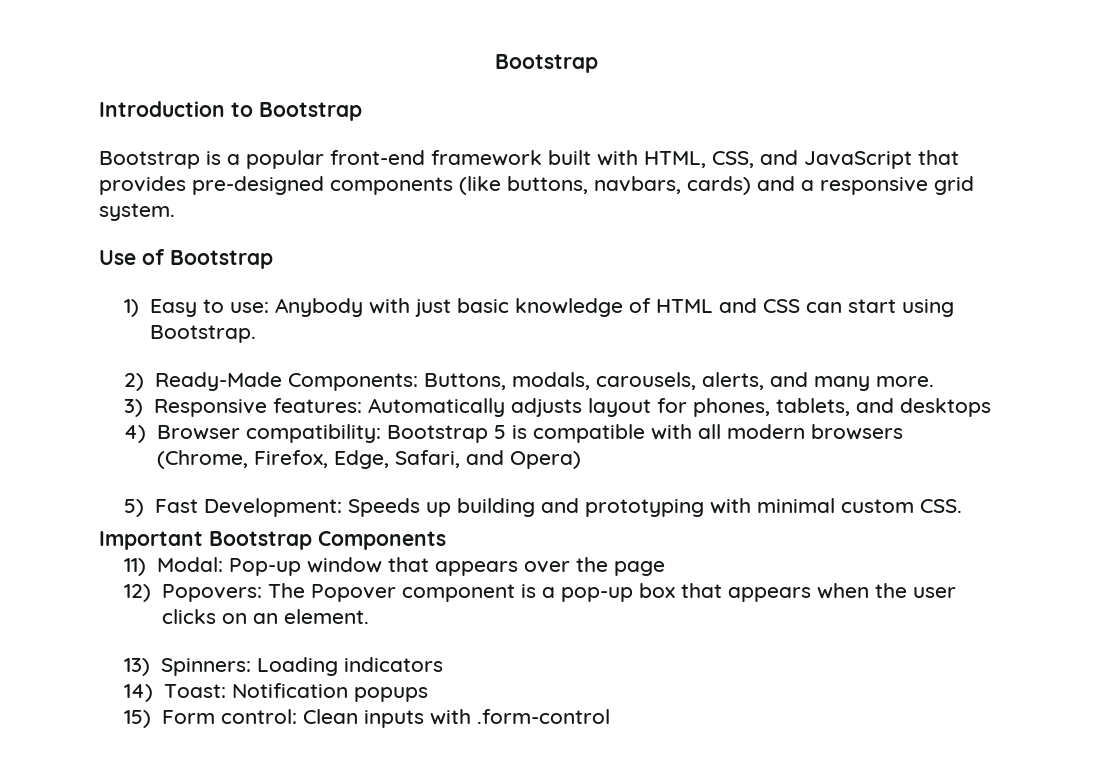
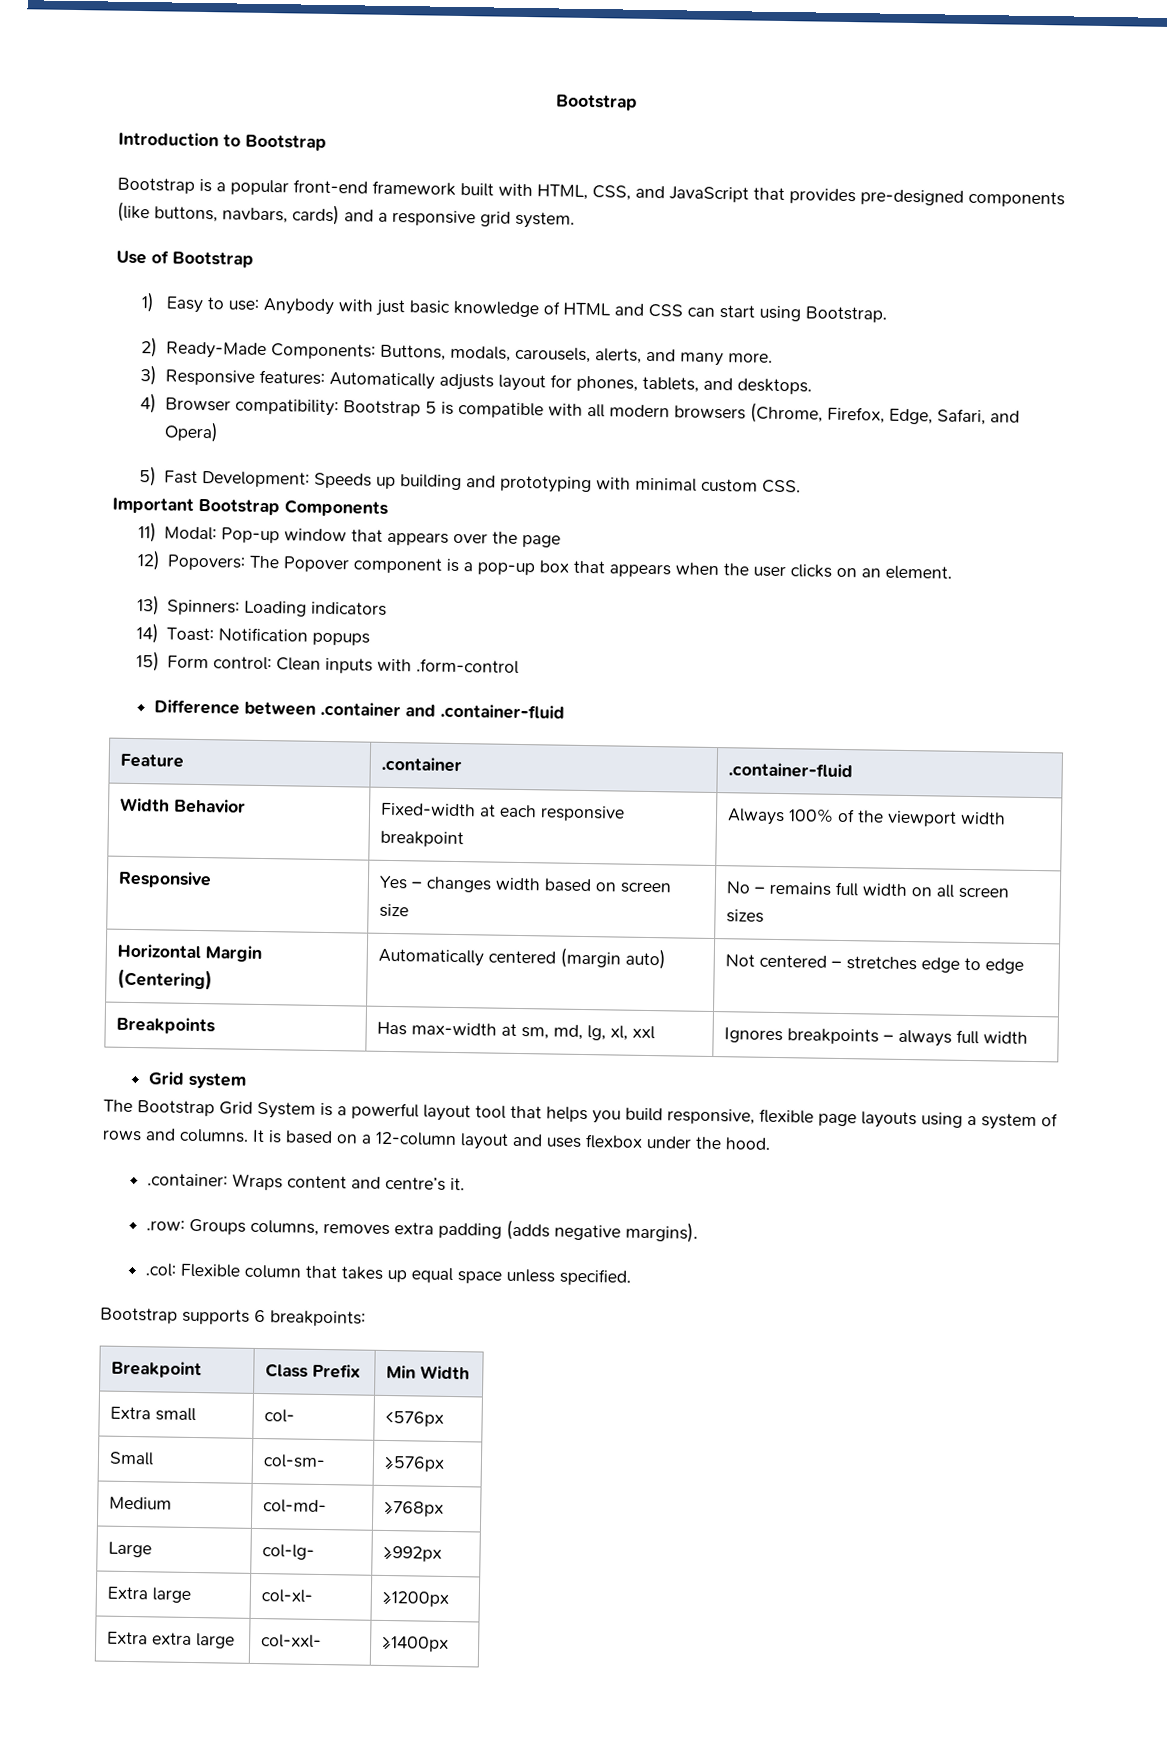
- 3) Responsive features: Automatically adjusts layout for phones, tablets, and desktops
+ 3) Responsive features: Automatically adjusts layout for phones, tablets, and desktops.
+ Difference between .container and .container-fluid
+ Feature | .container | .container-fluid
+ Width Behavior | Fixed-width at each responsive breakpoint | Always 100% of the viewport width
+ Responsive | Yes – changes width based on screen size | No – remains full width on all screen sizes
+ Horizontal Margin (Centering) | Automatically centered (margin auto) | Not centered – stretches edge to edge
+ Breakpoints | Has max-width at sm, md, lg, xl, xxl | Ignores breakpoints – always full width
+ Grid system
+ The Bootstrap Grid System is a powerful layout tool that helps you build responsive, flexible page layouts using a system of rows and columns. It is based on a 12-column layout and uses flexbox under the hood.
+ .container: Wraps content and centre’s it.
+ .row: Groups columns, removes extra padding (adds negative margins).
+ .col: Flexible column that takes up equal space unless specified.
+ Bootstrap supports 6 breakpoints:
+ Breakpoint | Class Prefix | Min Width
+ Extra small | col- | <576px
+ Small | col-sm- | ≥576px
+ Medium | col-md- | ≥768px
+ Large | col-lg- | ≥992px
+ Extra large | col-xl- | ≥1200px
+ Extra extra large | col-xxl- | ≥1400px

